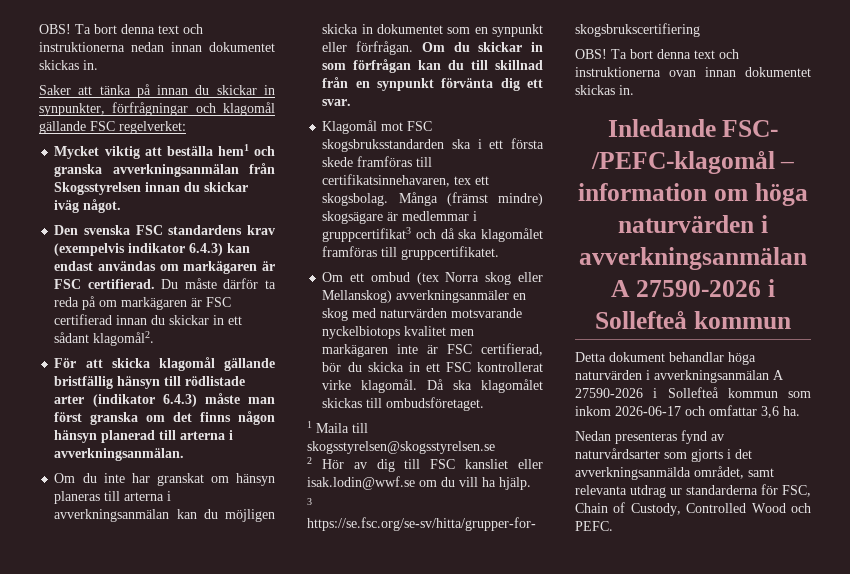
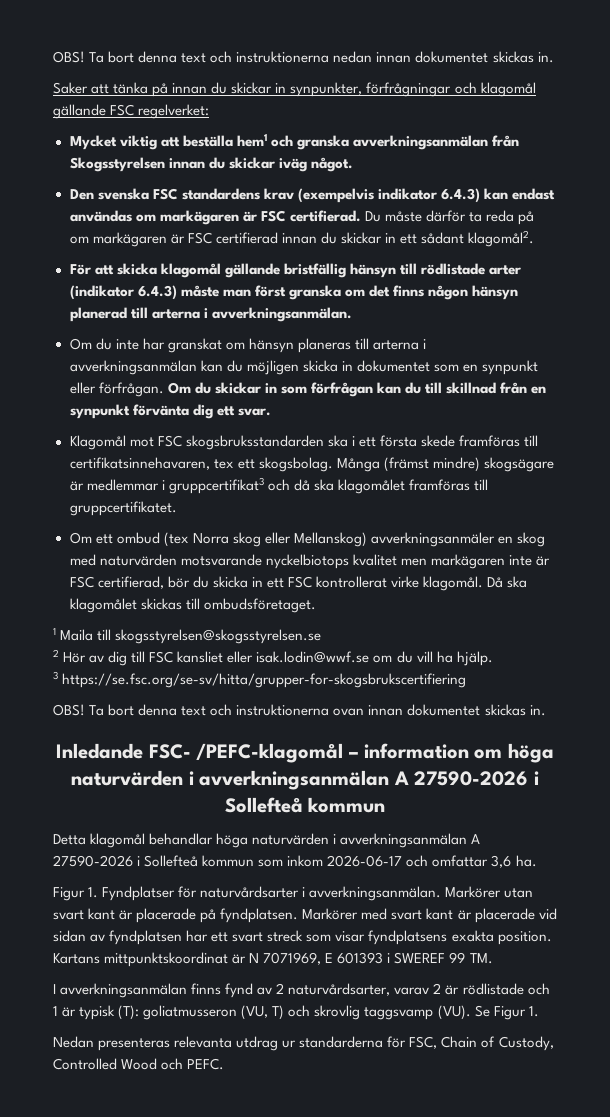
- Detta dokument behandlar höga naturvärden i avverkningsanmälan A 27590-2026 i Sollefteå kommun som inkom 2026-06-17 och omfattar 3,6 ha.
+ Detta klagomål behandlar höga naturvärden i avverkningsanmälan A 27590-2026 i Sollefteå kommun som inkom 2026-06-17 och omfattar 3,6 ha.
- Nedan presenteras fynd av naturvårdsarter som gjorts i det avverkningsanmälda området, samt relevanta utdrag ur standarderna för FSC, Chain of Custody, Controlled Wood och PEFC.
+ Figur 1. Fyndplatser för naturvårdsarter i avverkningsanmälan. Markörer utan svart kant är placerade på fyndplatsen. Markörer med svart kant är placerade vid sidan av fyndplatsen har ett svart streck som visar fyndplatsens exakta position. Kartans mittpunktskoordinat är N 7071969, E 601393 i SWEREF 99 TM.
+ I avverkningsanmälan finns fynd av 2 naturvårdsarter, varav 2 är rödlistade och 1 är typisk (T): goliatmusseron (VU, T) och skrovlig taggsvamp (VU). Se Figur 1.
+ Nedan presenteras relevanta utdrag ur standarderna för FSC, Chain of Custody, Controlled Wood och PEFC.

